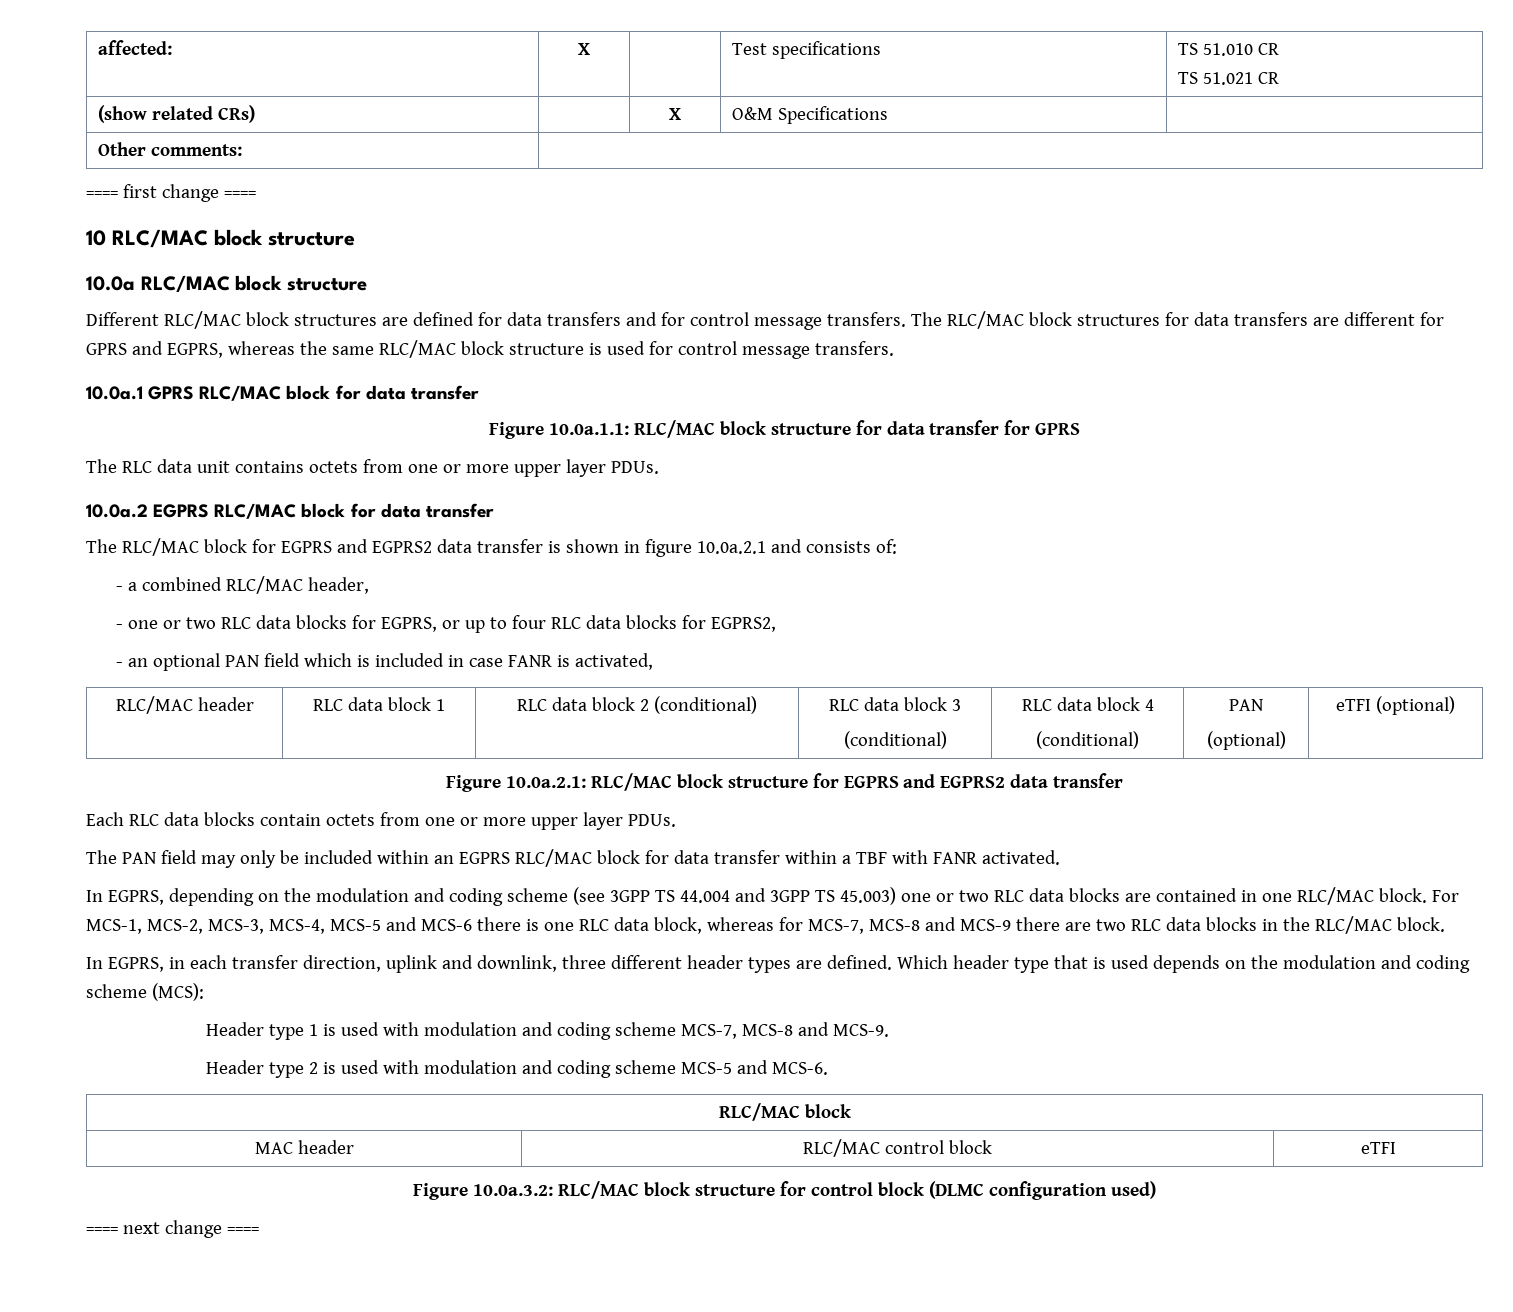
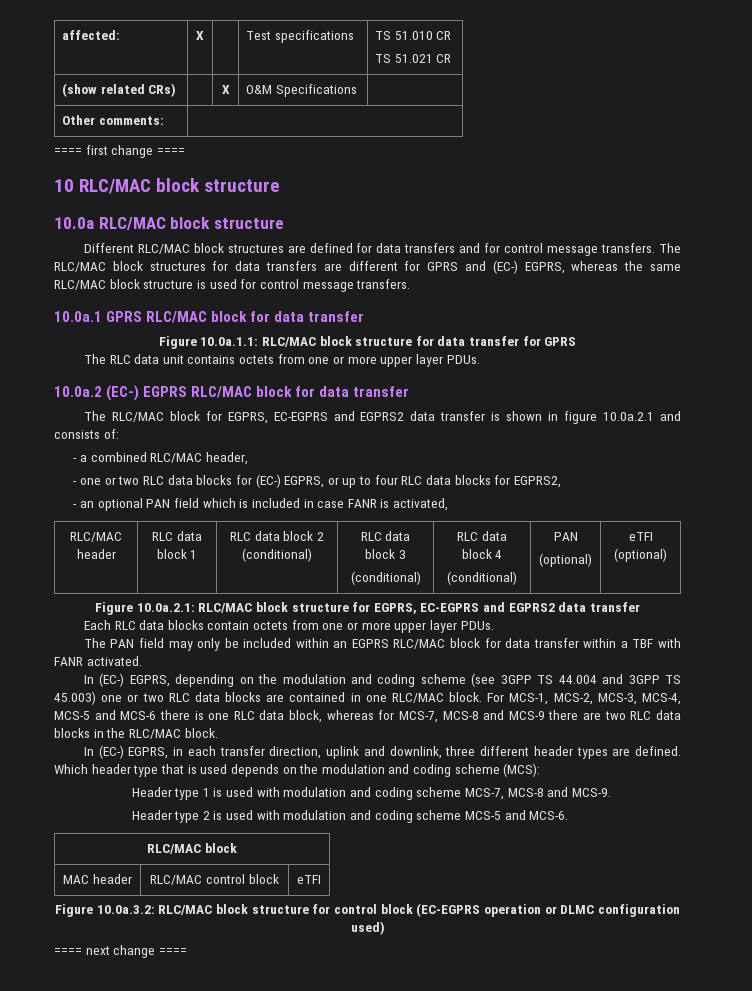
- The RLC/MAC block structures for data transfers are different for GPRS and EGPRS, whereas the same RLC/MAC block structure is used for control message transfers.
+ The RLC/MAC block structures for data transfers are different for GPRS and (EC-) EGPRS, whereas the same RLC/MAC block structure is used for control message transfers.
- 10.0a.2 EGPRS RLC/MAC block for data transfer
+ 10.0a.2 (EC-) EGPRS RLC/MAC block for data transfer
- The RLC/MAC block for EGPRS and EGPRS2 data transfer is shown in figure 10.0a.2.1 and consists of:
+ The RLC/MAC block for EGPRS, EC-EGPRS and EGPRS2 data transfer is shown in figure 10.0a.2.1 and consists of:
- - one or two RLC data blocks for EGPRS, or up to four RLC data blocks for EGPRS2,
+ - one or two RLC data blocks for (EC-) EGPRS, or up to four RLC data blocks for EGPRS2,
- Figure 10.0a.2.1: RLC/MAC block structure for EGPRS and EGPRS2 data transfer
+ Figure 10.0a.2.1: RLC/MAC block structure for EGPRS, EC-EGPRS and EGPRS2 data transfer
- In EGPRS, depending on the modulation and coding scheme (see 3GPP TS 44.004 and 3GPP TS 45.003) one or two RLC data blocks are contained in one RLC/MAC block.
+ In (EC-) EGPRS, depending on the modulation and coding scheme (see 3GPP TS 44.004 and 3GPP TS 45.003) one or two RLC data blocks are contained in one RLC/MAC block.
- In EGPRS, in each transfer direction, uplink and downlink, three different header types are defined.
+ In (EC-) EGPRS, in each transfer direction, uplink and downlink, three different header types are defined.
- Figure 10.0a.3.2: RLC/MAC block structure for control block (DLMC configuration used)
+ Figure 10.0a.3.2: RLC/MAC block structure for control block (EC-EGPRS operation or DLMC configuration used)

